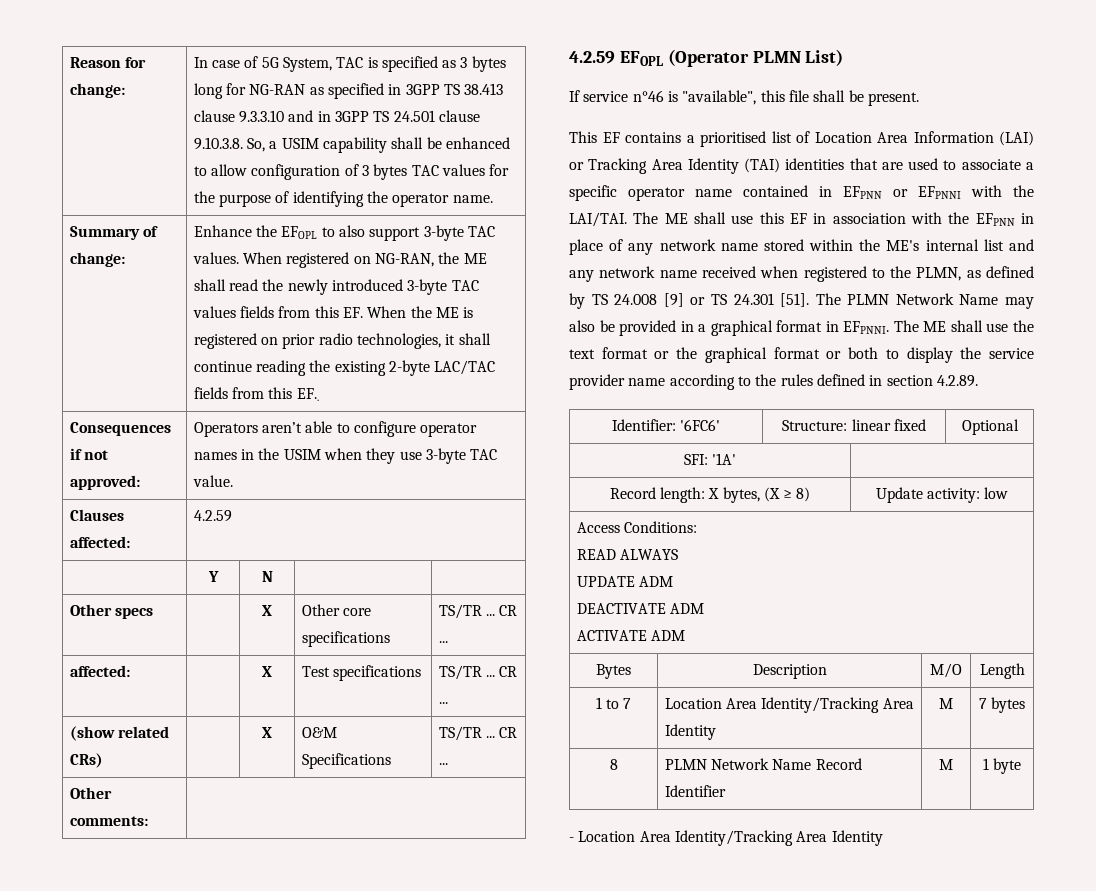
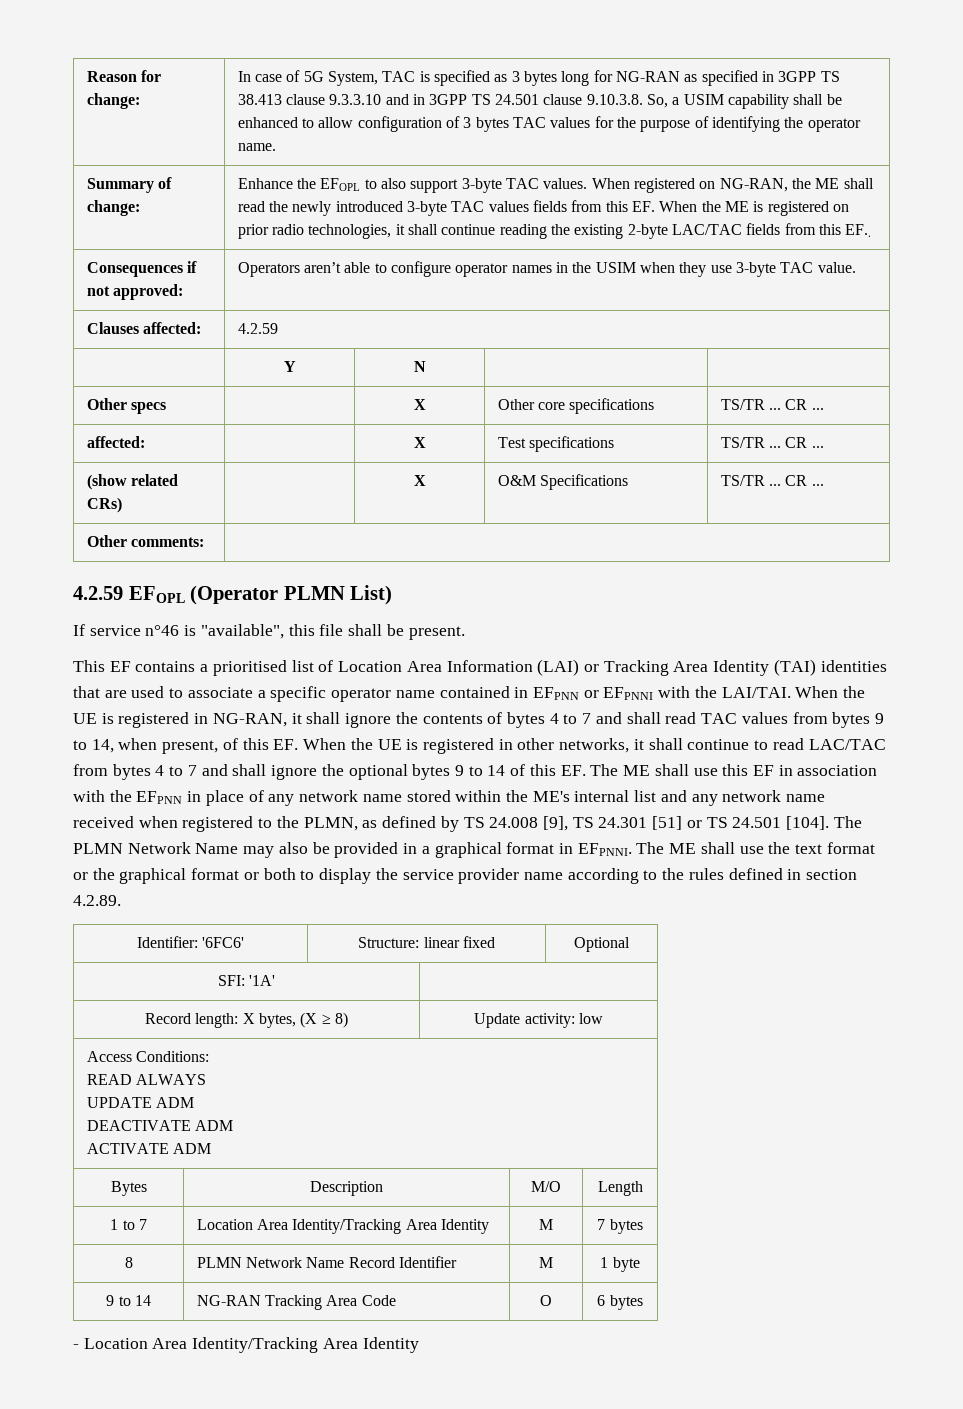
- The ME shall use this EF in association with the EFPNN in place of any network name stored within the ME's internal list and any network name received when registered to the PLMN, as defined by TS 24.008 [9] or TS 24.301 [51].
+ When the UE is registered in NG-RAN, it shall ignore the contents of bytes 4 to 7 and shall read TAC values from bytes 9 to 14, when present, of this EF. When the UE is registered in other networks, it shall continue to read LAC/TAC from bytes 4 to 7 and shall ignore the optional bytes 9 to 14 of this EF. The ME shall use this EF in association with the EFPNN in place of any network name stored within the ME's internal list and any network name received when registered to the PLMN, as defined by TS 24.008 [9], TS 24.301 [51] or TS 24.501 [104].
+ 9 to 14 | NG-RAN Tracking Area Code | O | 6 bytes

